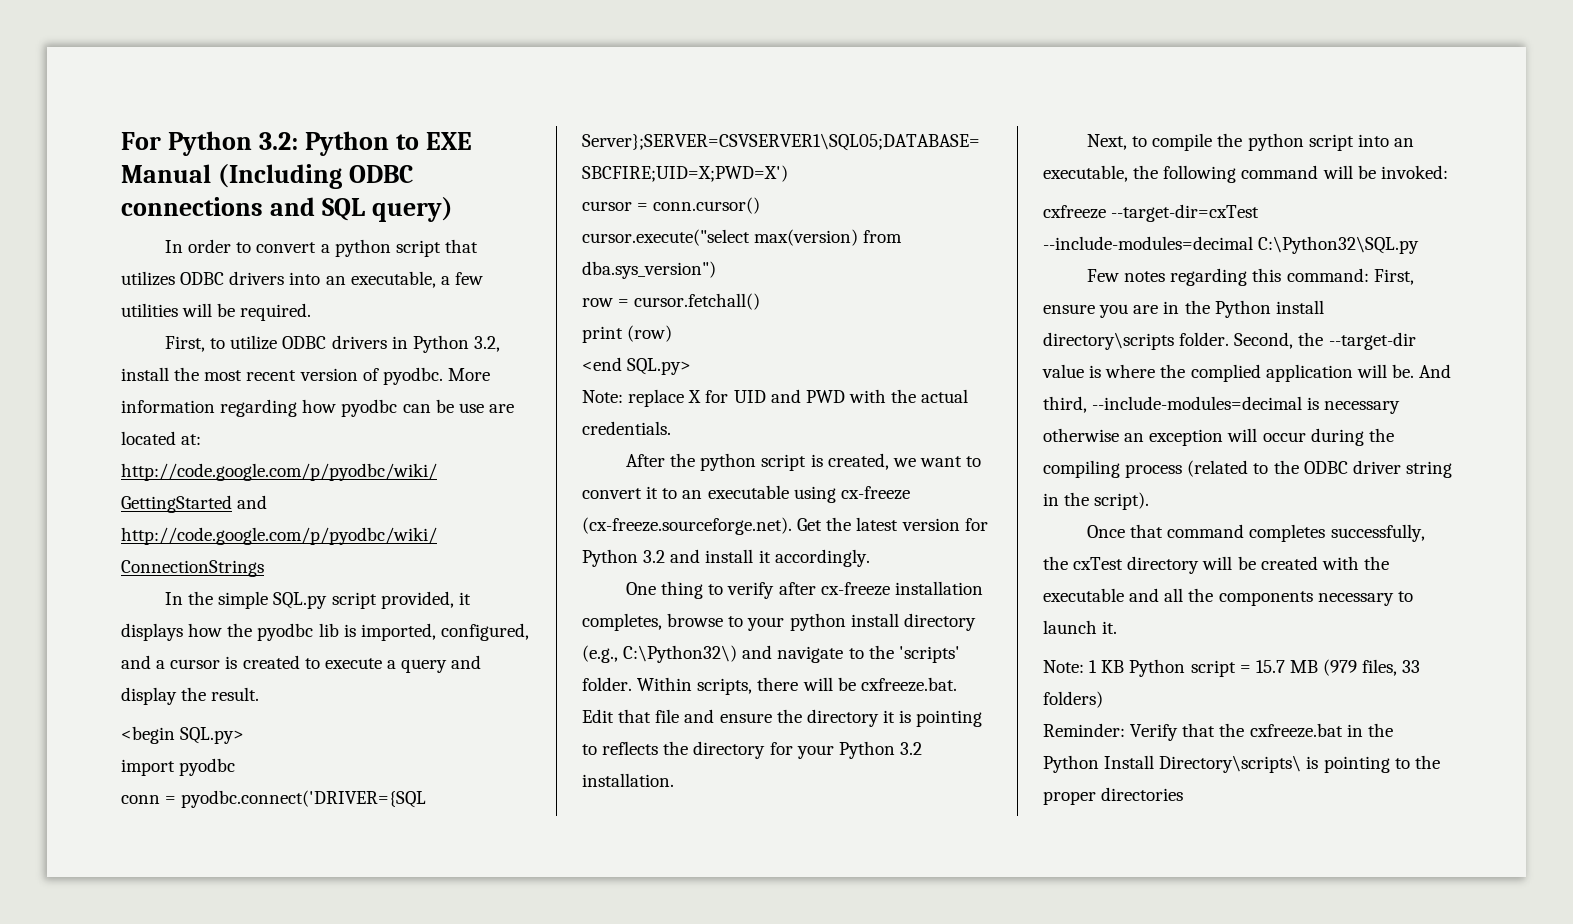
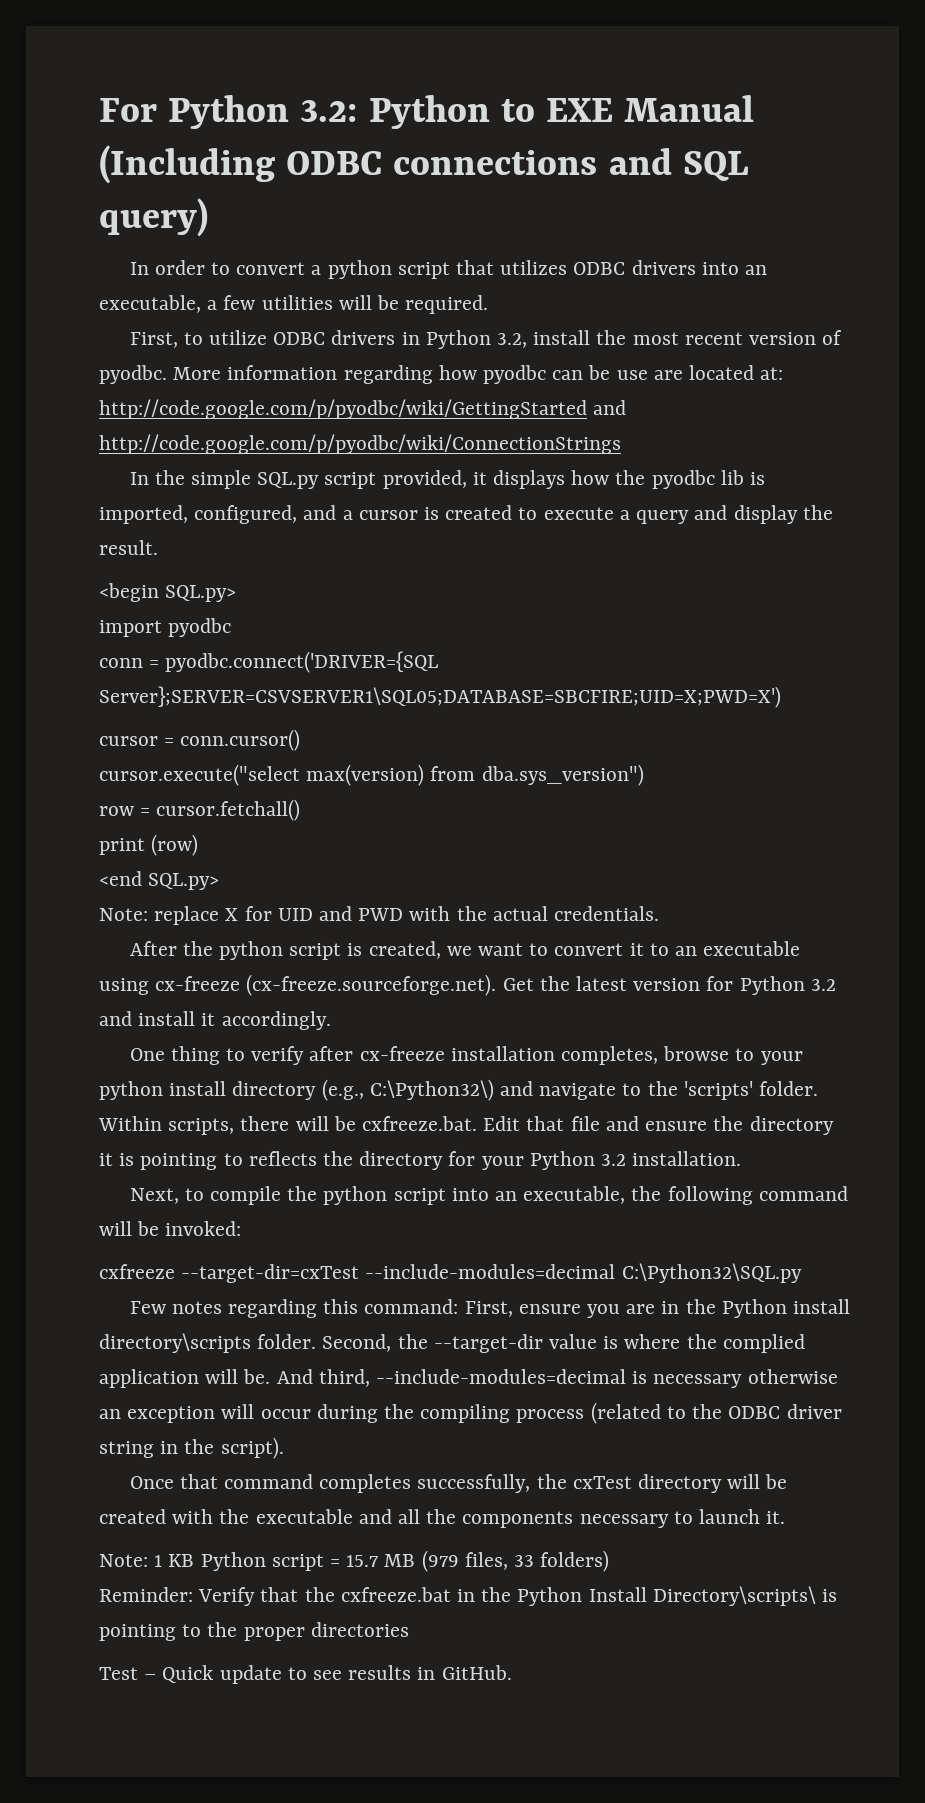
+ Test – Quick update to see results in GitHub.

